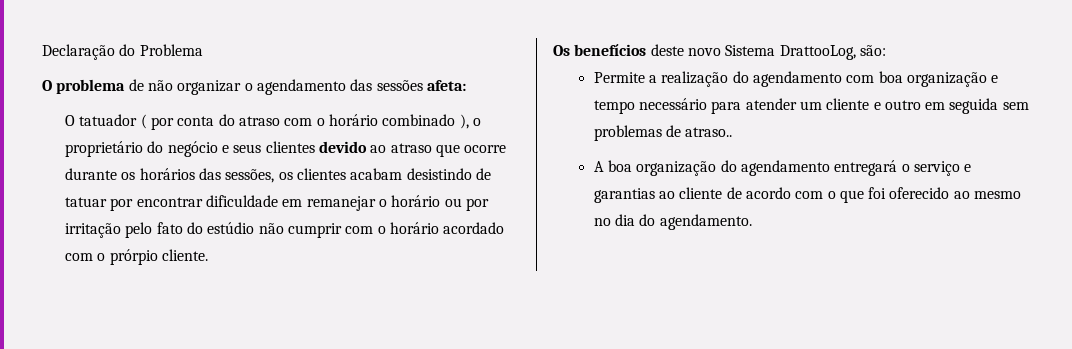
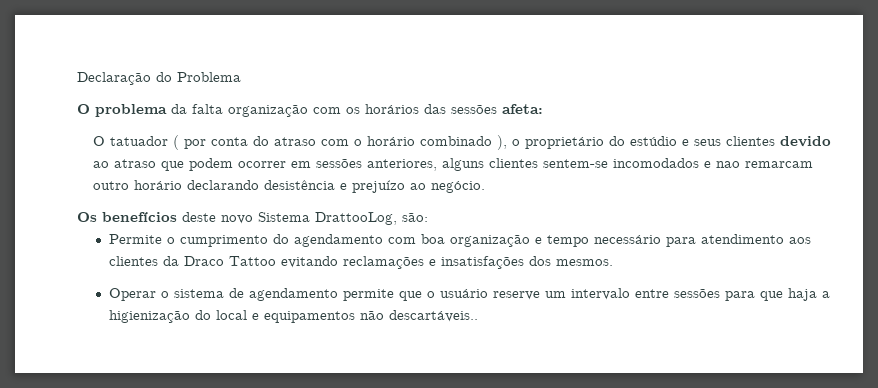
- O problema de não organizar o agendamento das sessões afeta:
+ O problema da falta organização com os horários das sessões afeta:
- O tatuador ( por conta do atraso com o horário combinado ), o proprietário do negócio e seus clientes devido ao atraso que ocorre durante os horários das sessões, os clientes acabam desistindo de tatuar por encontrar dificuldade em remanejar o horário ou por irritação pelo fato do estúdio não cumprir com o horário acordado com o prórpio cliente.
+ O tatuador ( por conta do atraso com o horário combinado ), o proprietário do estúdio e seus clientes devido ao atraso que podem ocorrer em sessões anteriores, alguns clientes sentem-se incomodados e nao remarcam outro horário declarando desistência e prejuízo ao negócio.
- Permite a realização do agendamento com boa organização e tempo necessário para atender um cliente e outro em seguida sem problemas de atraso..
- A boa organização do agendamento entregará o serviço e garantias ao cliente de acordo com o que foi oferecido ao mesmo no dia do agendamento.
+ Permite o cumprimento do agendamento com boa organização e tempo necessário para atendimento aos clientes da Draco Tattoo evitando reclamações e insatisfações dos mesmos.
+ Operar o sistema de agendamento permite que o usuário reserve um intervalo entre sessões para que haja a higienização do local e equipamentos não descartáveis..

